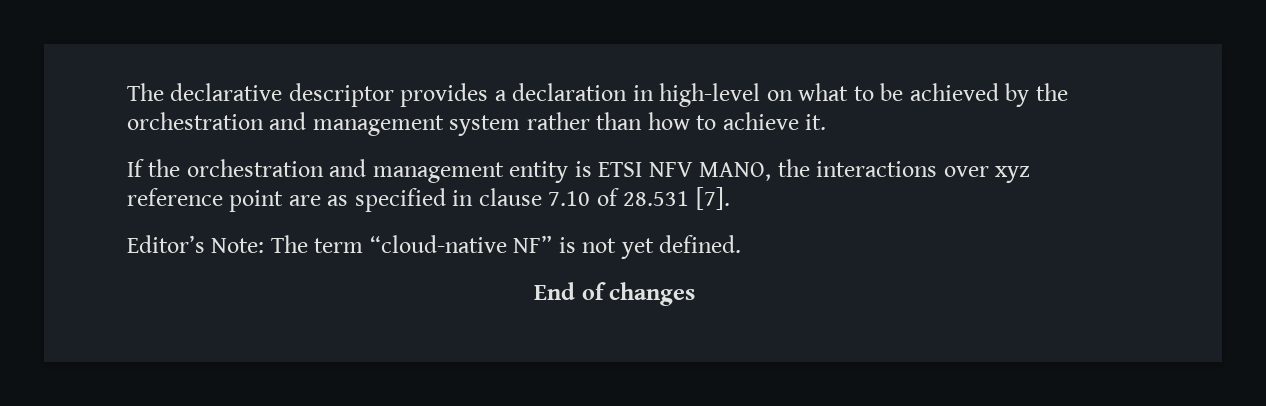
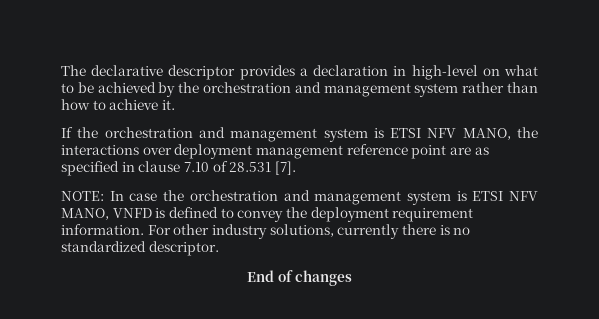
- If the orchestration and management entity is ETSI NFV MANO, the interactions over xyz reference point are as specified in clause 7.10 of 28.531 [7].
+ If the orchestration and management system is ETSI NFV MANO, the interactions over deployment management reference point are as specified in clause 7.10 of 28.531 [7].
- Editor’s Note: The term “cloud-native NF” is not yet defined.
+ NOTE: In case the orchestration and management system is ETSI NFV MANO, VNFD is defined to convey the deployment requirement information. For other industry solutions, currently there is no standardized descriptor.

